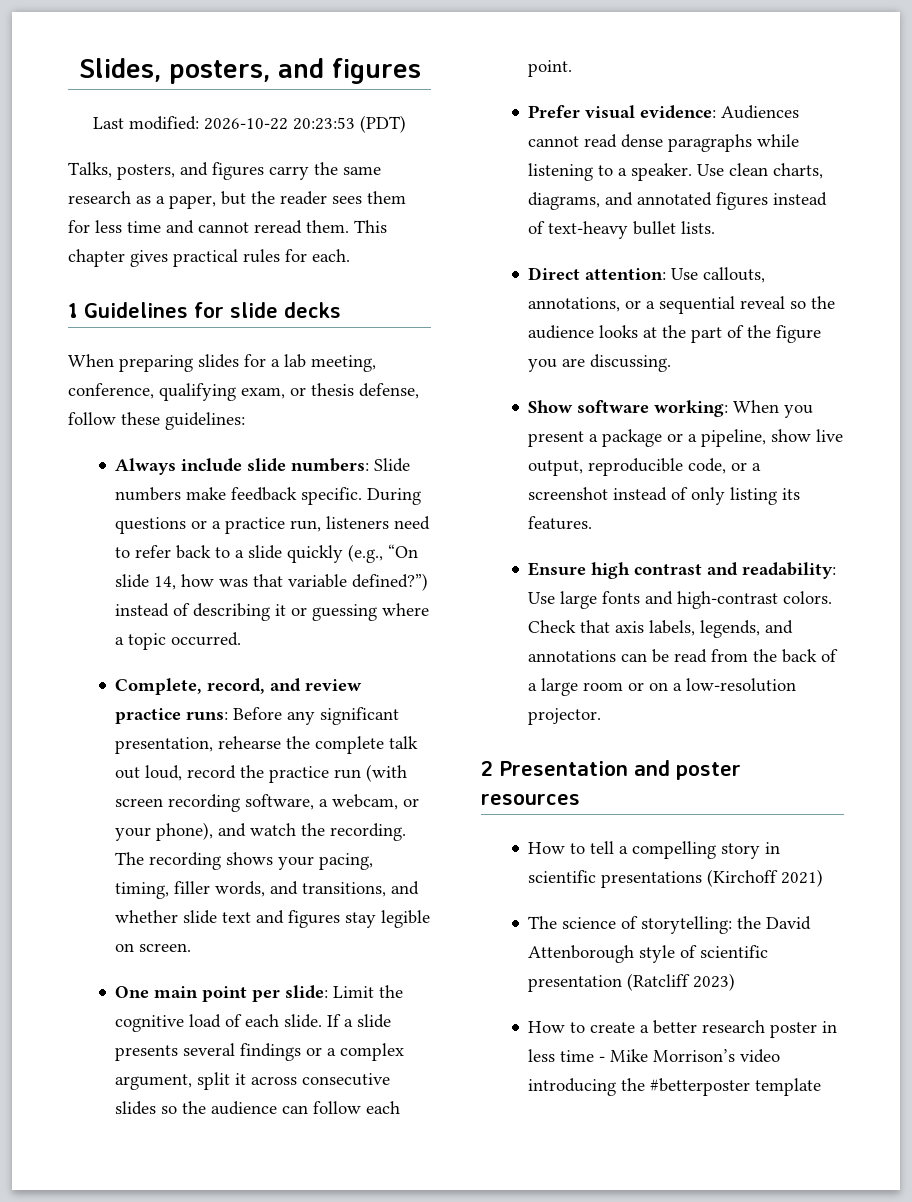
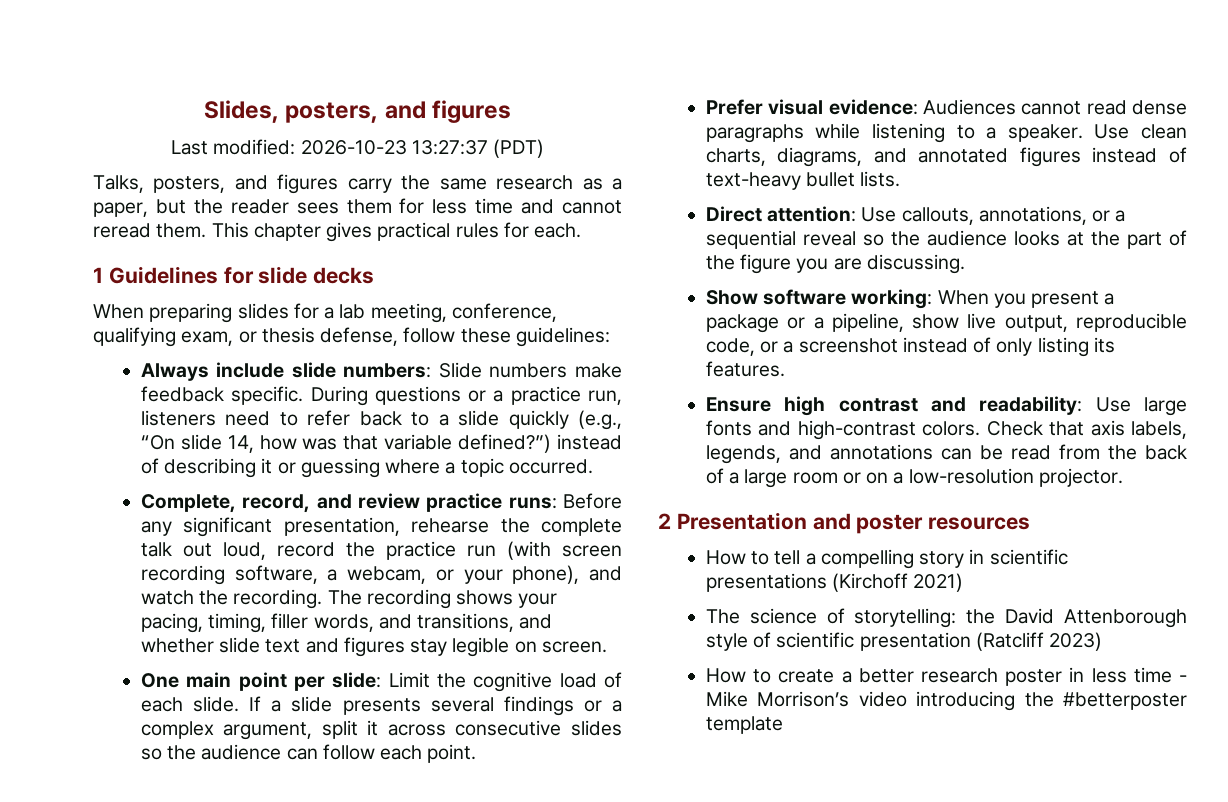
- Last modified: 2026-10-22 20:23:53 (PDT)
+ Last modified: 2026-10-23 13:27:37 (PDT)

